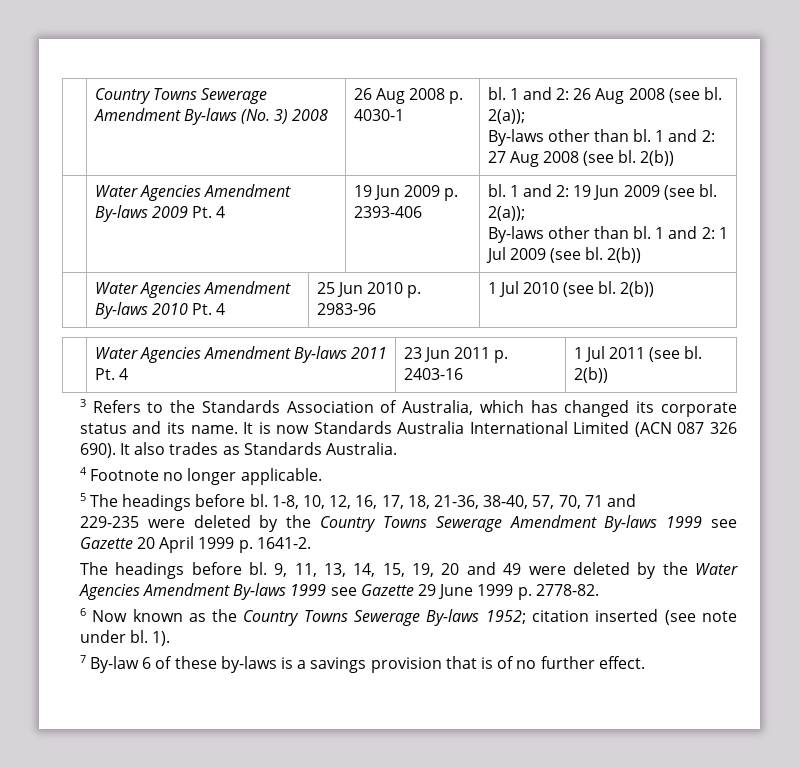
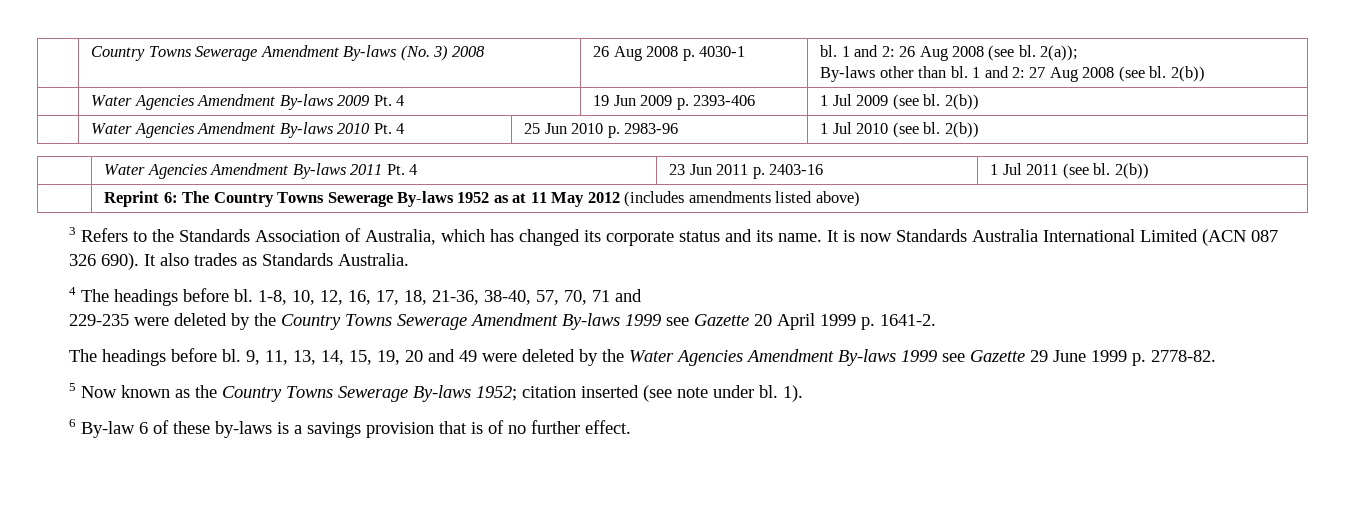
- | Water Agencies Amendment By-laws 2009 Pt. 4 | 19 Jun 2009 p. 2393-406 | bl. 1 and 2: 19 Jun 2009 (see bl. 2(a));
- By-laws other than bl. 1 and 2: 1 Jul 2009 (see bl. 2(b))
+ | Water Agencies Amendment By-laws 2009 Pt. 4 | 19 Jun 2009 p. 2393-406 | 1 Jul 2009 (see bl. 2(b))
+ | Reprint 6: The Country Towns Sewerage By-laws 1952 as at 11 May 2012 (includes amendments listed above)
- 4 Footnote no longer applicable.
- 5 The headings before bl.
+ 4 The headings before bl.
- 6 Now known as the Country Towns Sewerage By-laws 1952; citation inserted (see note under bl.
+ 5 Now known as the Country Towns Sewerage By-laws 1952; citation inserted (see note under bl.
- 7 By-law 6 of these by-laws is a savings provision that is of no further effect.
+ 6 By-law 6 of these by-laws is a savings provision that is of no further effect.

